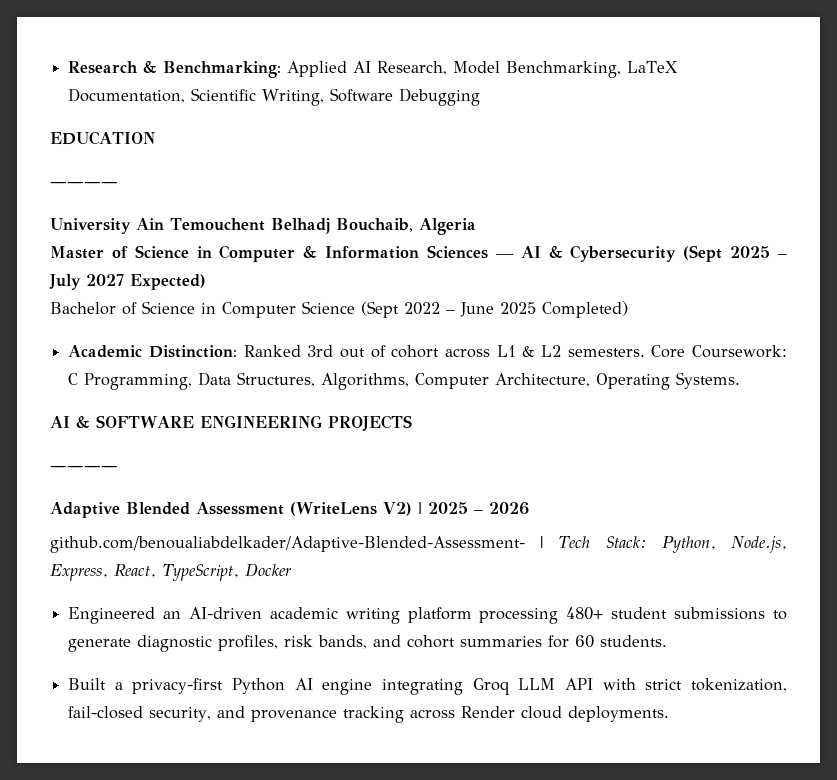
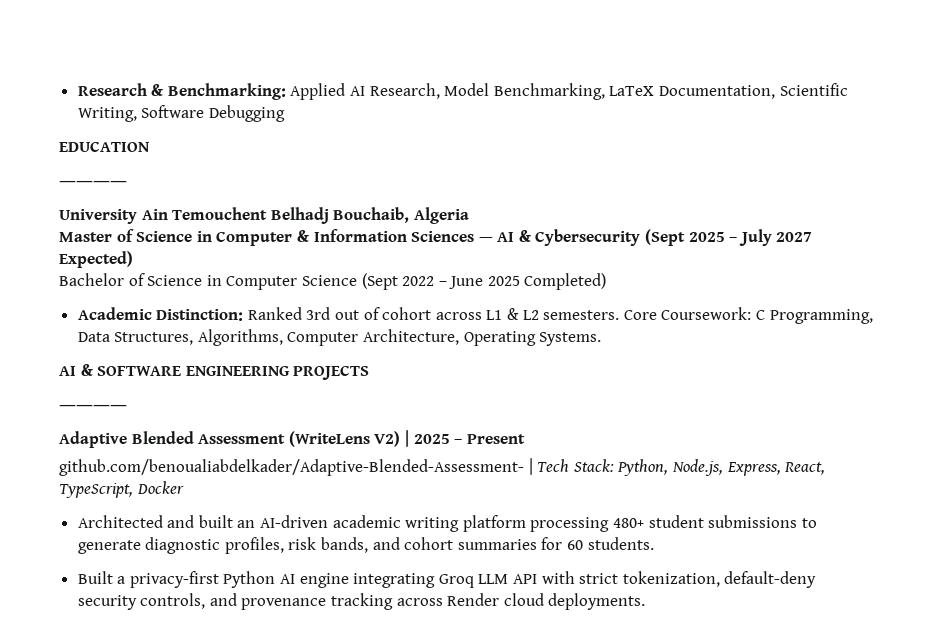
- Adaptive Blended Assessment (WriteLens V2) | 2025 – 2026
+ Adaptive Blended Assessment (WriteLens V2) | 2025 – Present
- Engineered an AI-driven academic writing platform processing 480+ student submissions to generate diagnostic profiles, risk bands, and cohort summaries for 60 students.
+ Architected and built an AI-driven academic writing platform processing 480+ student submissions to generate diagnostic profiles, risk bands, and cohort summaries for 60 students.
- Built a privacy-first Python AI engine integrating Groq LLM API with strict tokenization, fail-closed security, and provenance tracking across Render cloud deployments.
+ Built a privacy-first Python AI engine integrating Groq LLM API with strict tokenization, default-deny security controls, and provenance tracking across Render cloud deployments.

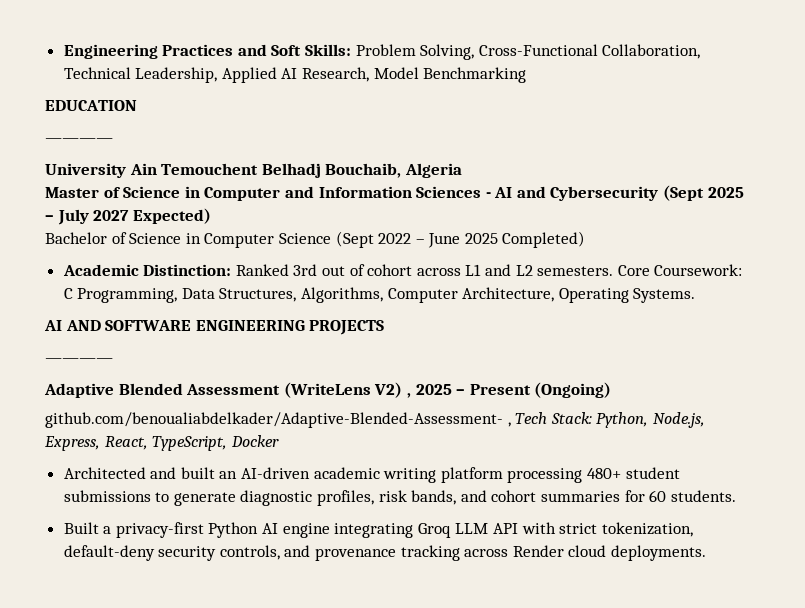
- Research & Benchmarking: Applied AI Research, Model Benchmarking, LaTeX Documentation, Scientific Writing, Software Debugging
+ Engineering Practices and Soft Skills: Problem Solving, Cross-Functional Collaboration, Technical Leadership, Applied AI Research, Model Benchmarking
- Master of Science in Computer & Information Sciences — AI & Cybersecurity (Sept 2025 – July 2027 Expected)
+ Master of Science in Computer and Information Sciences - AI and Cybersecurity (Sept 2025 – July 2027 Expected)
- Academic Distinction: Ranked 3rd out of cohort across L1 & L2 semesters.
+ Academic Distinction: Ranked 3rd out of cohort across L1 and L2 semesters.
- AI & SOFTWARE ENGINEERING PROJECTS
+ AI AND SOFTWARE ENGINEERING PROJECTS
- Adaptive Blended Assessment (WriteLens V2) | 2025 – Present
+ Adaptive Blended Assessment (WriteLens V2) , 2025 – Present (Ongoing)
- github.com/benoualiabdelkader/Adaptive-Blended-Assessment- | Tech Stack: Python, Node.js, Express, React, TypeScript, Docker
+ github.com/benoualiabdelkader/Adaptive-Blended-Assessment- , Tech Stack: Python, Node.js, Express, React, TypeScript, Docker

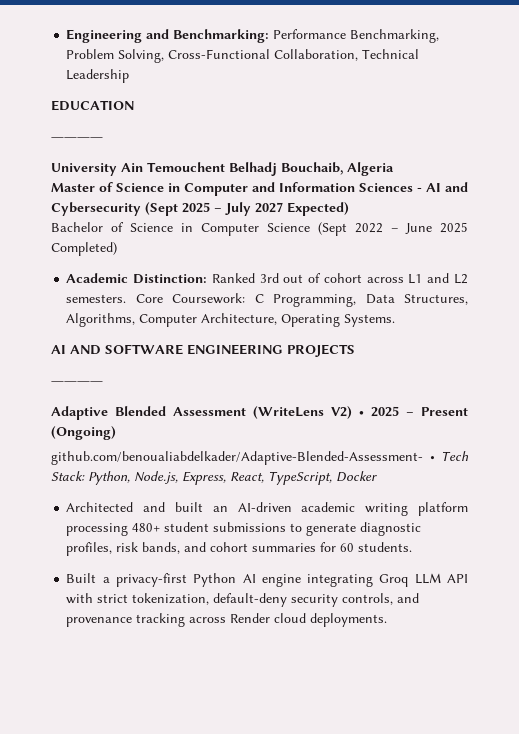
- Engineering Practices and Soft Skills: Problem Solving, Cross-Functional Collaboration, Technical Leadership, Applied AI Research, Model Benchmarking
+ Engineering and Benchmarking: Performance Benchmarking, Problem Solving, Cross-Functional Collaboration, Technical Leadership
- Adaptive Blended Assessment (WriteLens V2) , 2025 – Present (Ongoing)
+ Adaptive Blended Assessment (WriteLens V2) • 2025 – Present (Ongoing)
- github.com/benoualiabdelkader/Adaptive-Blended-Assessment- , Tech Stack: Python, Node.js, Express, React, TypeScript, Docker
+ github.com/benoualiabdelkader/Adaptive-Blended-Assessment- • Tech Stack: Python, Node.js, Express, React, TypeScript, Docker

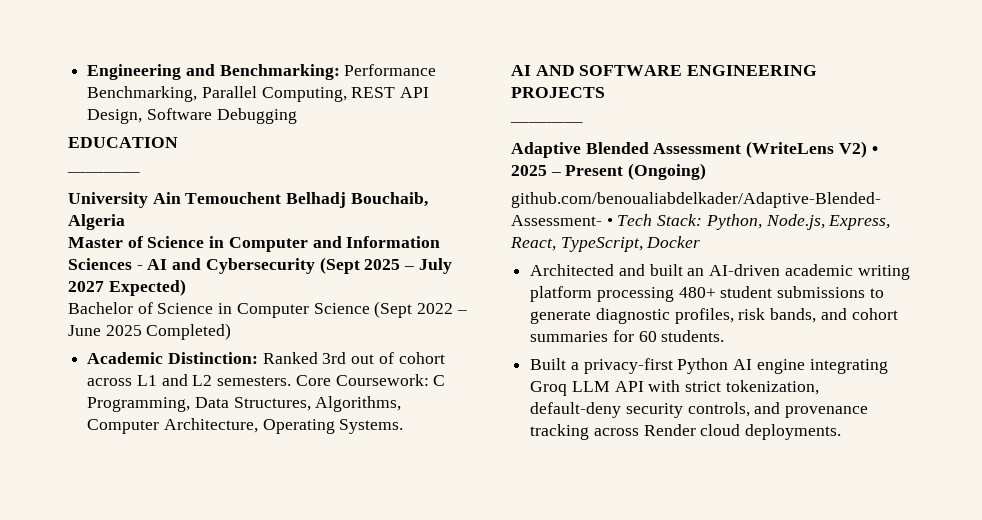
- Engineering and Benchmarking: Performance Benchmarking, Problem Solving, Cross-Functional Collaboration, Technical Leadership
+ Engineering and Benchmarking: Performance Benchmarking, Parallel Computing, REST API Design, Software Debugging

